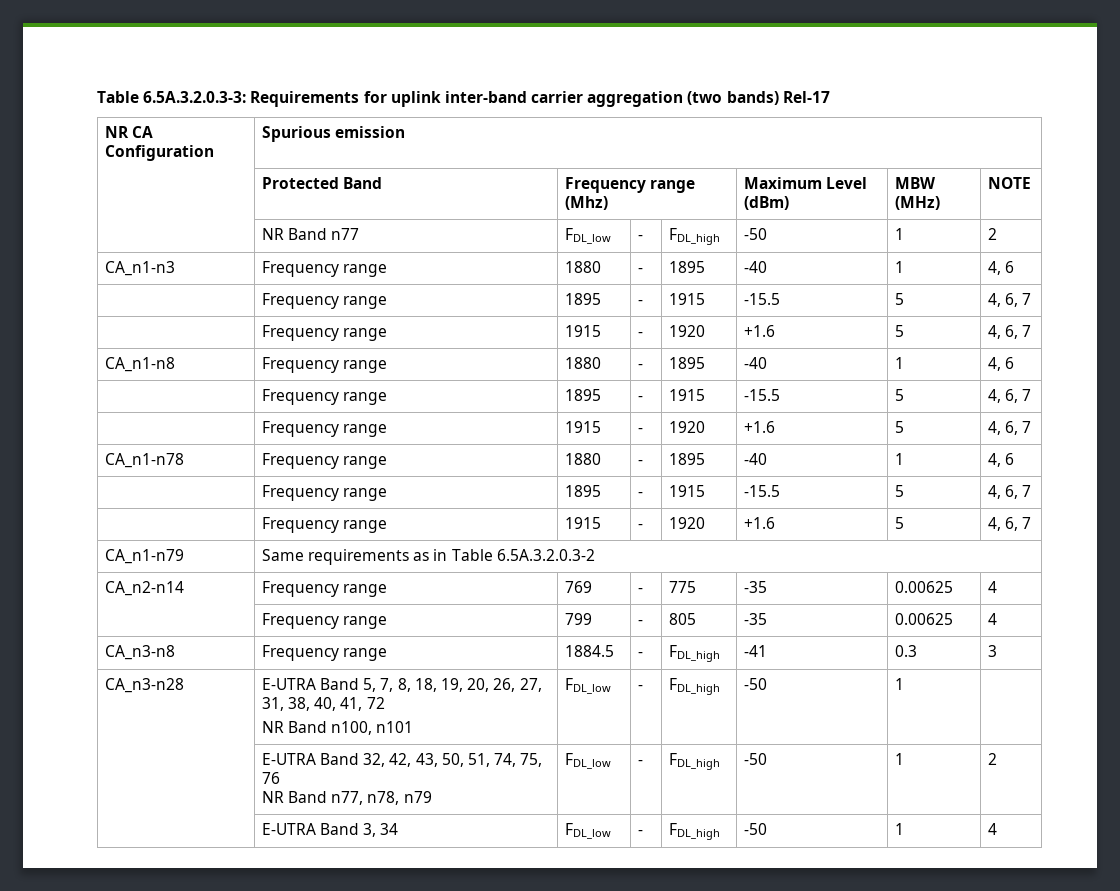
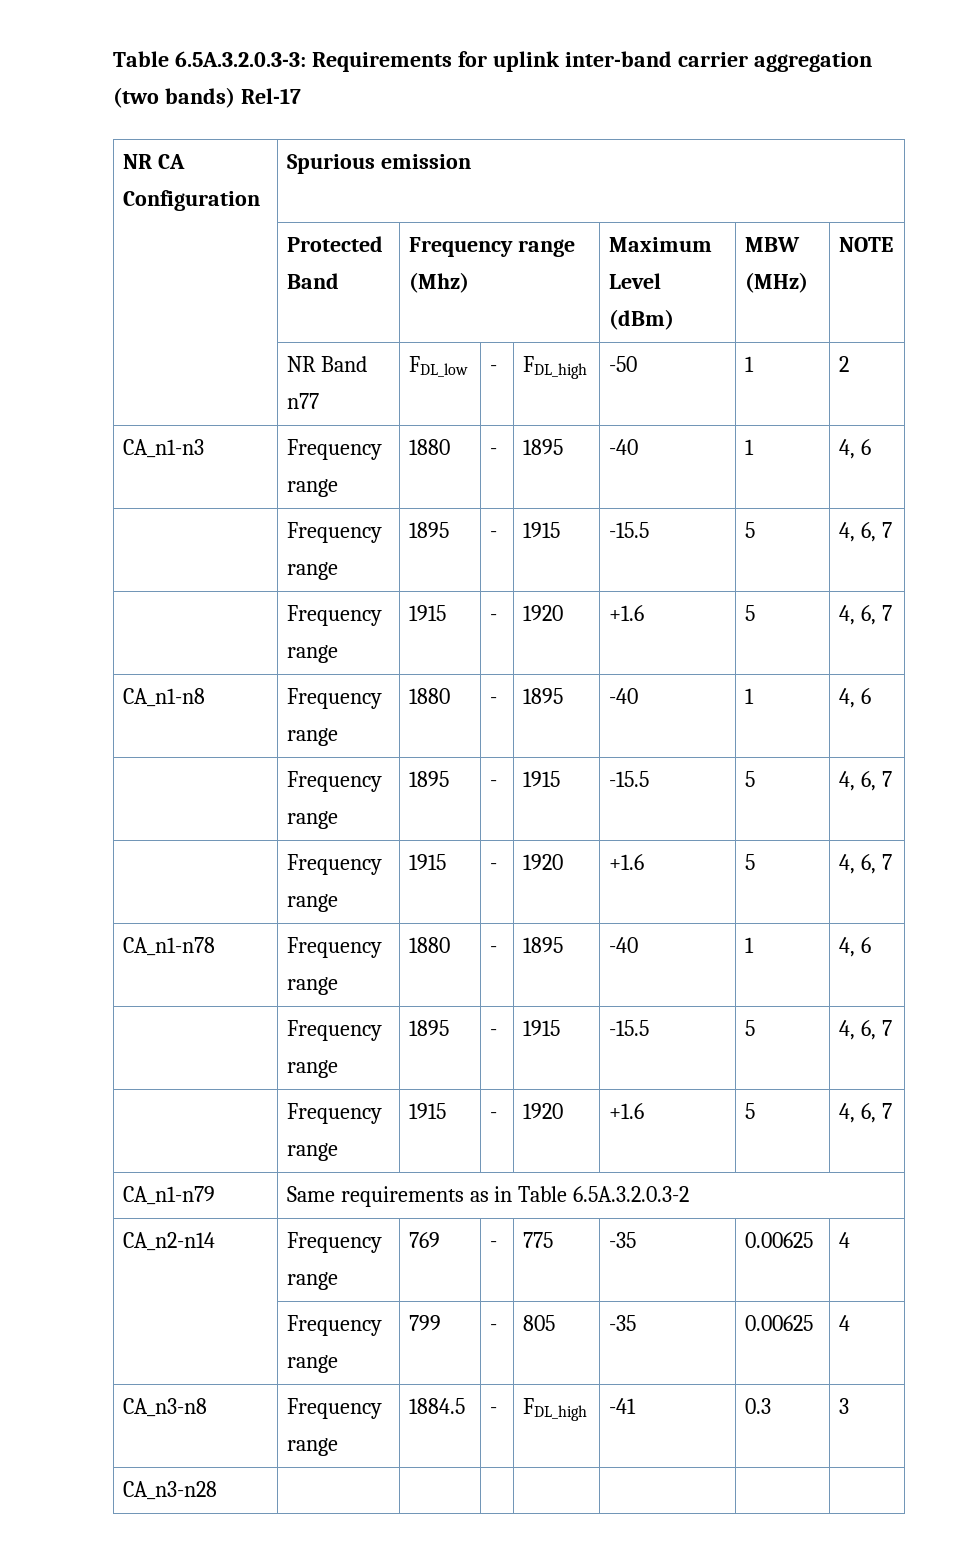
- CA_n3-n28 | E-UTRA Band 5, 7, 8, 18, 19, 20, 26, 27, 31, 38, 40, 41, 72
- NR Band n100, n101 | FDL_low | - | FDL_high | -50 | 1 |
- | E-UTRA Band 32, 42, 43, 50, 51, 74, 75, 76
- NR Band n77, n78, n79 | FDL_low | - | FDL_high | -50 | 1 | 2
- | E-UTRA Band 3, 34 | FDL_low | - | FDL_high | -50 | 1 | 4
+ CA_n3-n28 | | | | | | |

